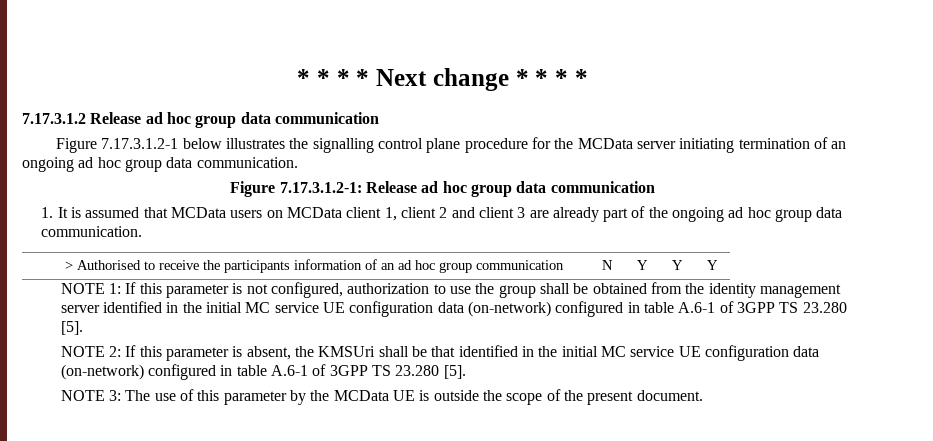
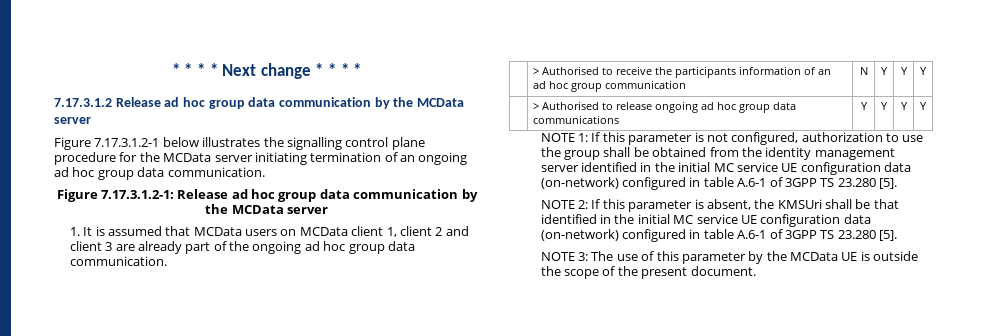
- 7.17.3.1.2 Release ad hoc group data communication
+ 7.17.3.1.2 Release ad hoc group data communication by the MCData server
- Figure 7.17.3.1.2-1: Release ad hoc group data communication
+ Figure 7.17.3.1.2-1: Release ad hoc group data communication by the MCData server
+ | > Authorised to release ongoing ad hoc group data communications | Y | Y | Y | Y

